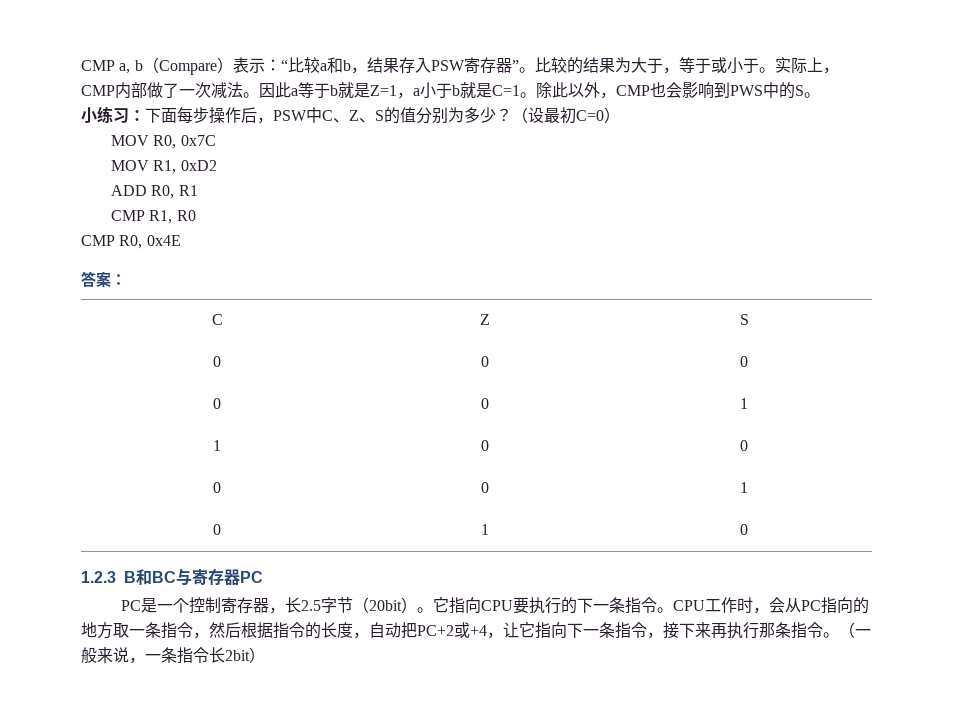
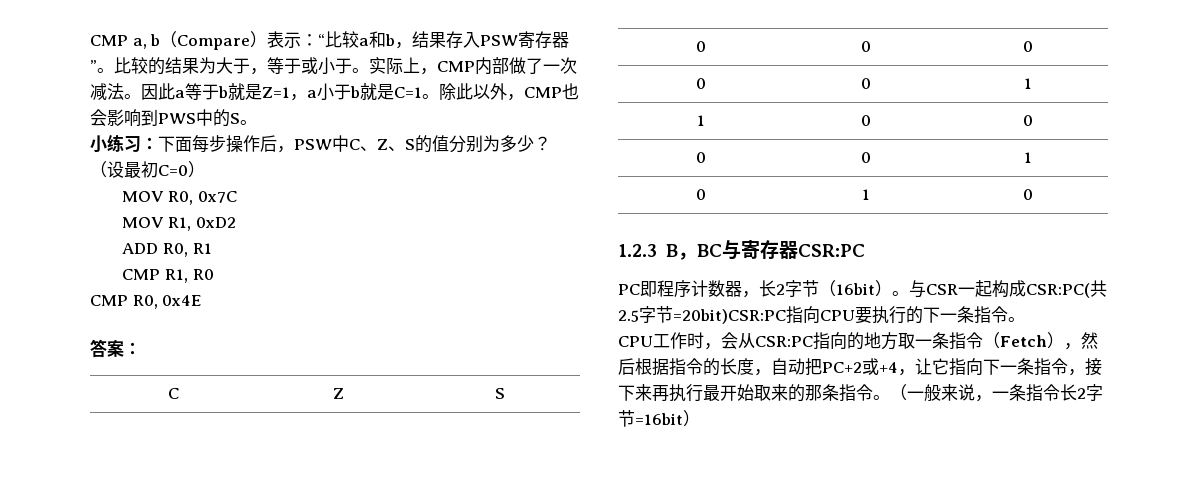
- 1.2.3 B和BC与寄存器PC
- PC是一个控制寄存器，长2.5字节（20bit）。它指向CPU要执行的下一条指令。CPU工作时，会从PC指向的地方取一条指令，然后根据指令的长度，自动把PC+2或+4，让它指向下一条指令，接下来再执行那条指令。
+ 1.2.3 B，BC与寄存器CSR:PC
+ PC即程序计数器，长2字节（16bit）。与CSR一起构成CSR:PC(共2.5字节=20bit)CSR:PC指向CPU要执行的下一条指令。
+ CPU工作时，会从CSR:PC指向的地方取一条指令（Fetch），然后根据指令的长度，自动把PC+2或+4，让它指向下一条指令，接下来再执行最开始取来的那条指令。
- （一般来说，一条指令长2bit）
+ （一般来说，一条指令长2字节=16bit）

